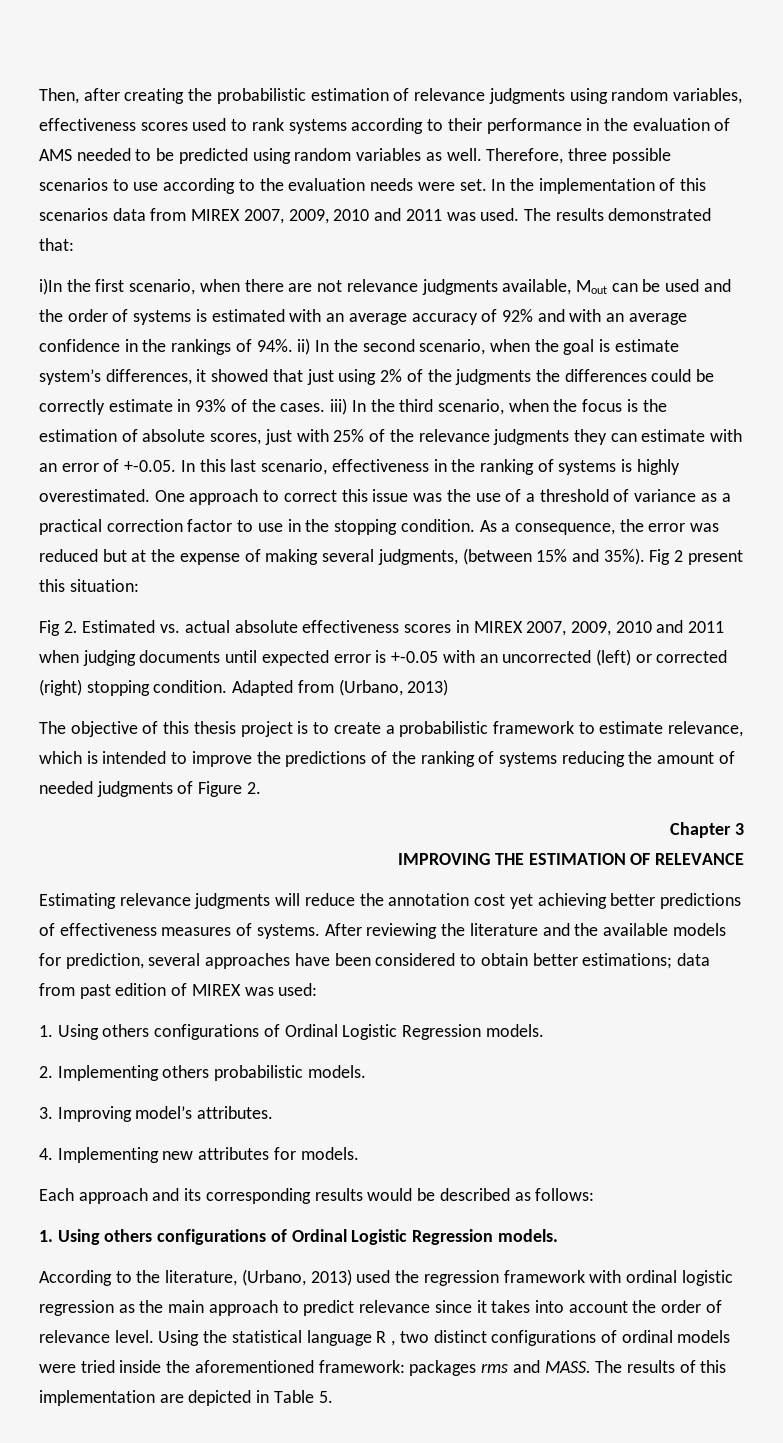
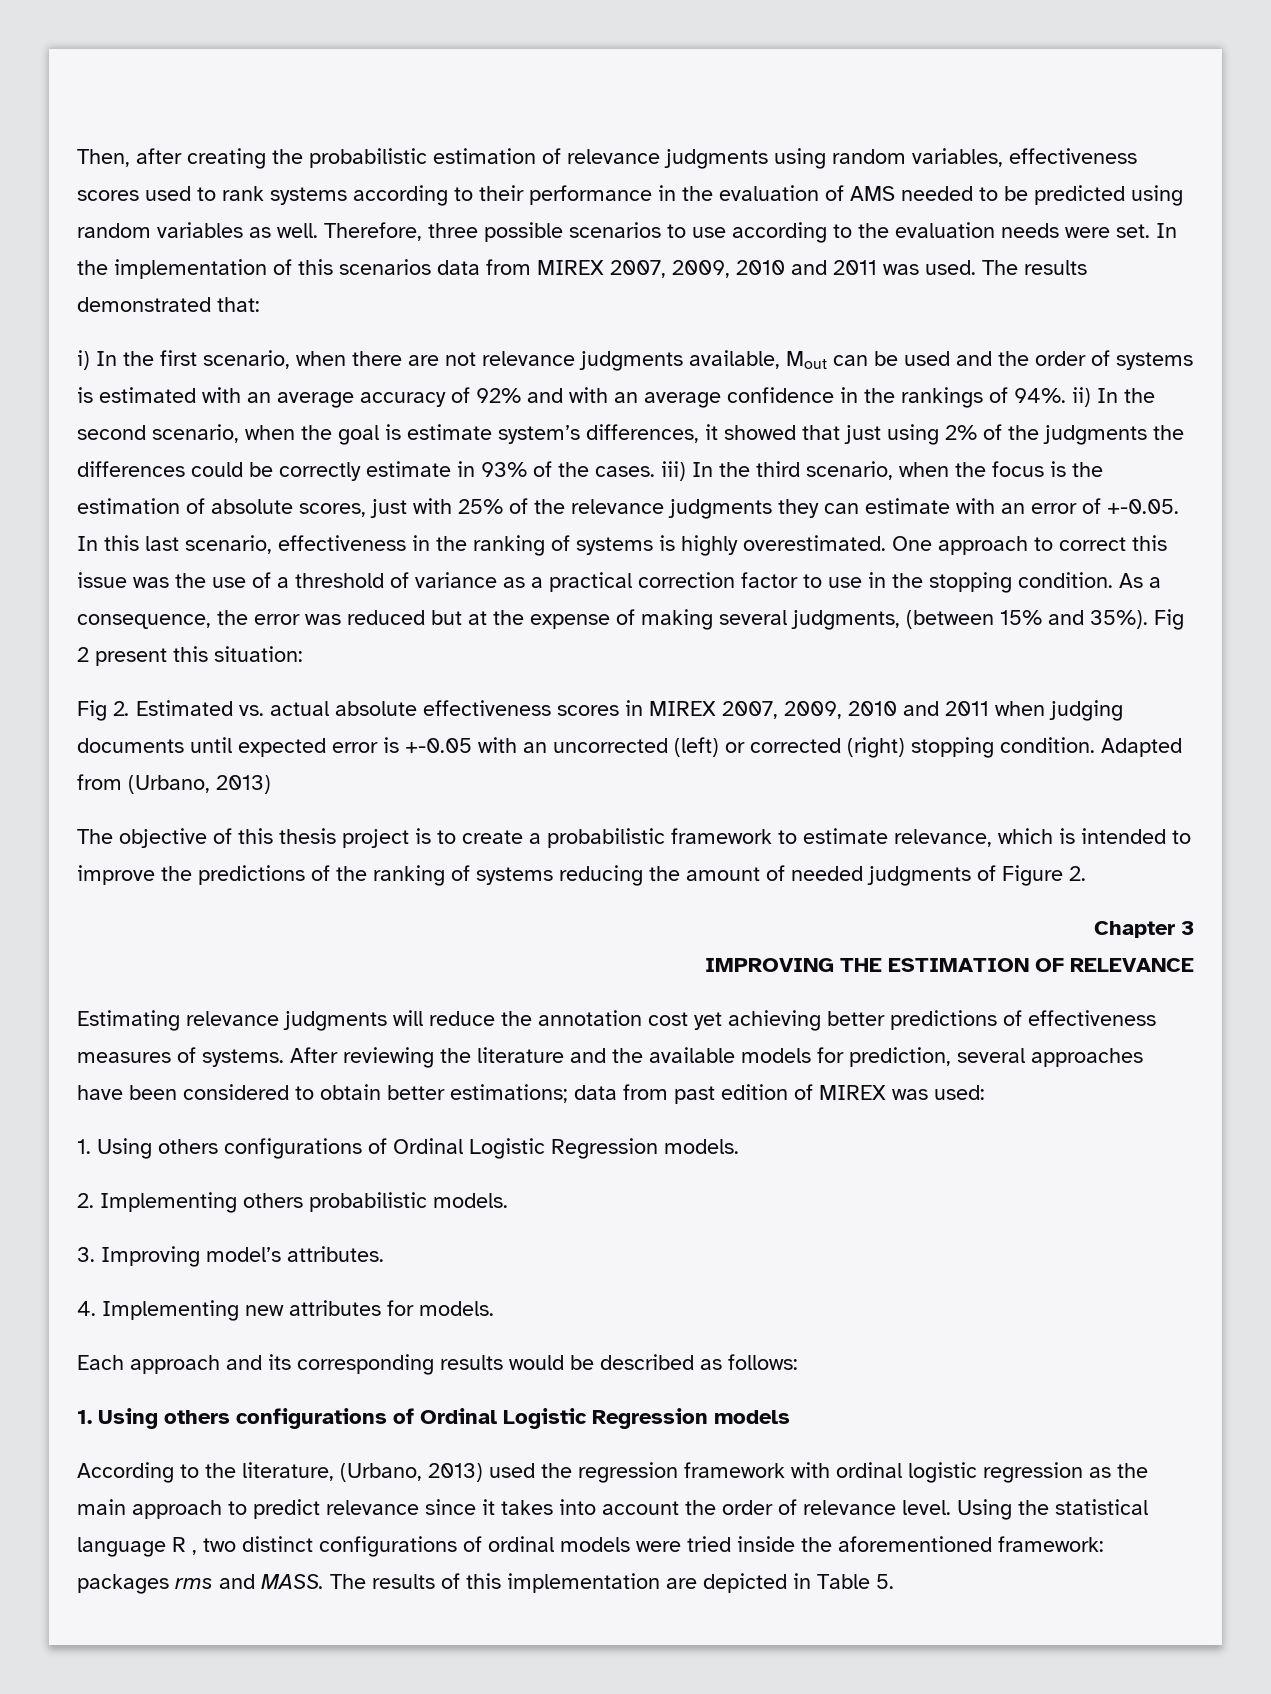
- i)In the first scenario, when there are not relevance judgments available, Mout can be used and the order of systems is estimated with an average accuracy of 92% and with an average confidence in the rankings of 94%. ii) In the second scenario, when the goal is estimate system’s differences, it showed that just using 2% of the judgments the differences could be correctly estimate in 93% of the cases. iii) In the third scenario, when the focus is the estimation of absolute scores, just with 25% of the relevance judgments they can estimate with an error of +-0.05. In this last scenario, effectiveness in the ranking of systems is highly overestimated.
+ i) In the first scenario, when there are not relevance judgments available, Mout can be used and the order of systems is estimated with an average accuracy of 92% and with an average confidence in the rankings of 94%. ii) In the second scenario, when the goal is estimate system’s differences, it showed that just using 2% of the judgments the differences could be correctly estimate in 93% of the cases. iii) In the third scenario, when the focus is the estimation of absolute scores, just with 25% of the relevance judgments they can estimate with an error of +-0.05. In this last scenario, effectiveness in the ranking of systems is highly overestimated.
  Each approach and its corresponding results would be described as follows:
- 1. Using others configurations of Ordinal Logistic Regression models.
+ 1. Using others configurations of Ordinal Logistic Regression models

